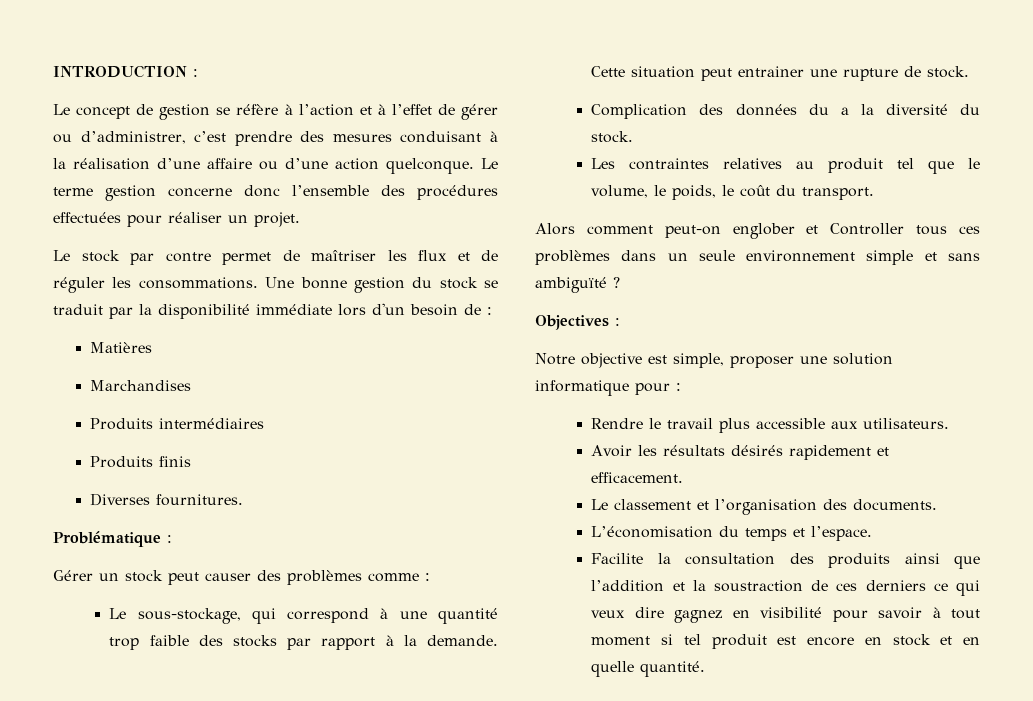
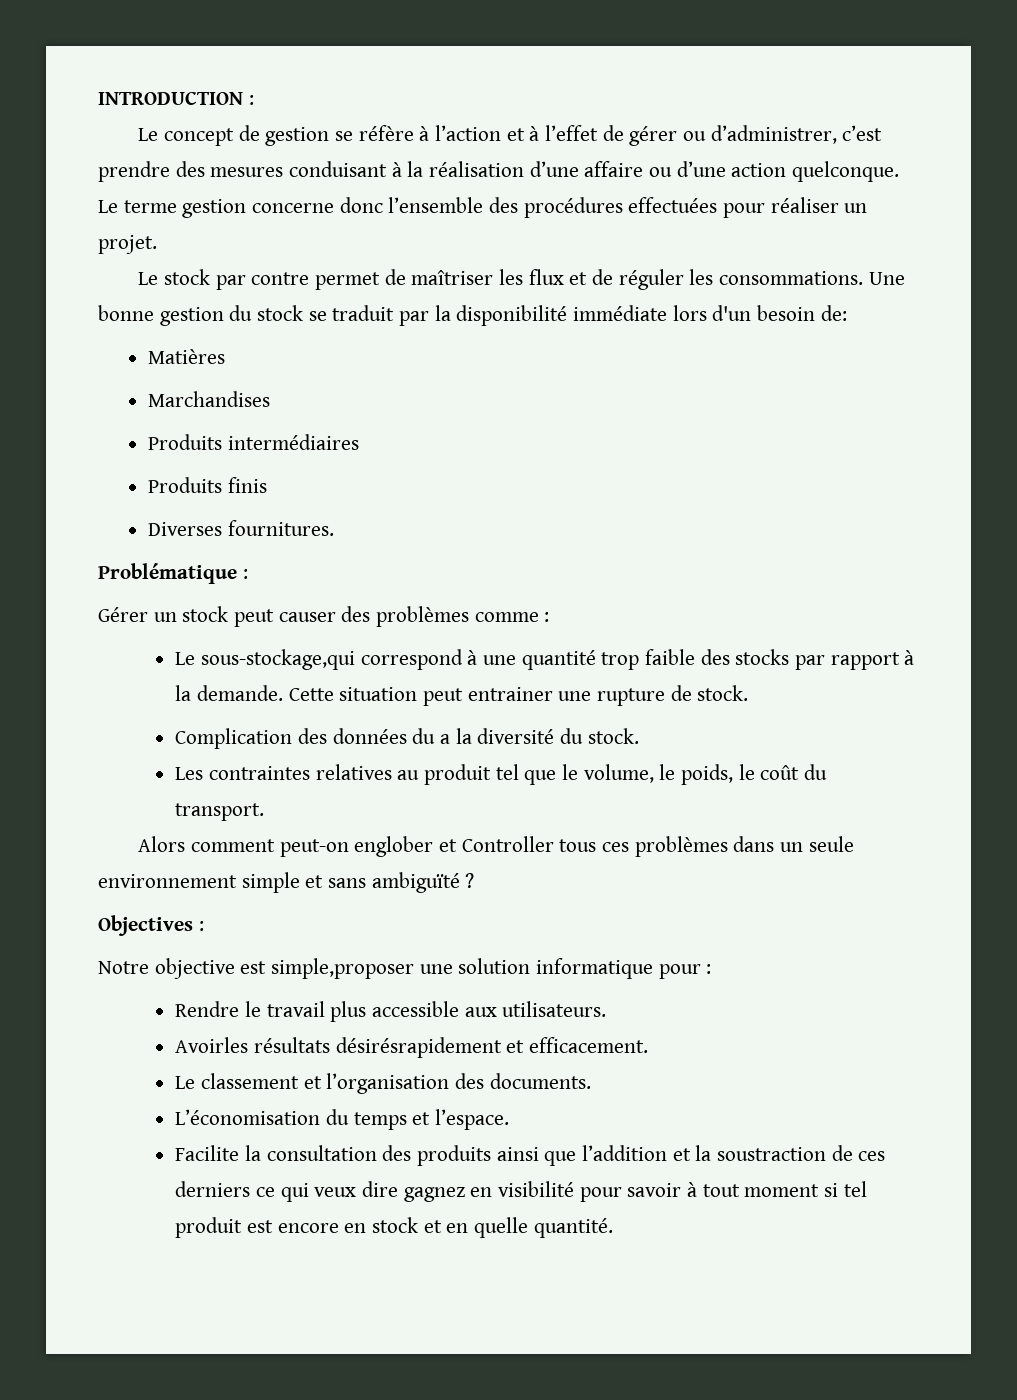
- Une bonne gestion du stock se traduit par la disponibilité immédiate lors d'un besoin de :
+ Une bonne gestion du stock se traduit par la disponibilité immédiate lors d'un besoin de:
- Le sous-stockage, qui correspond à une quantité trop faible des stocks par rapport à la demande.
+ Le sous-stockage,qui correspond à une quantité trop faible des stocks par rapport à la demande.
- Notre objective est simple, proposer une solution informatique pour :
+ Notre objective est simple,proposer une solution informatique pour :
- Avoir les résultats désirés rapidement et efficacement.
+ Avoirles résultats désirésrapidement et efficacement.

